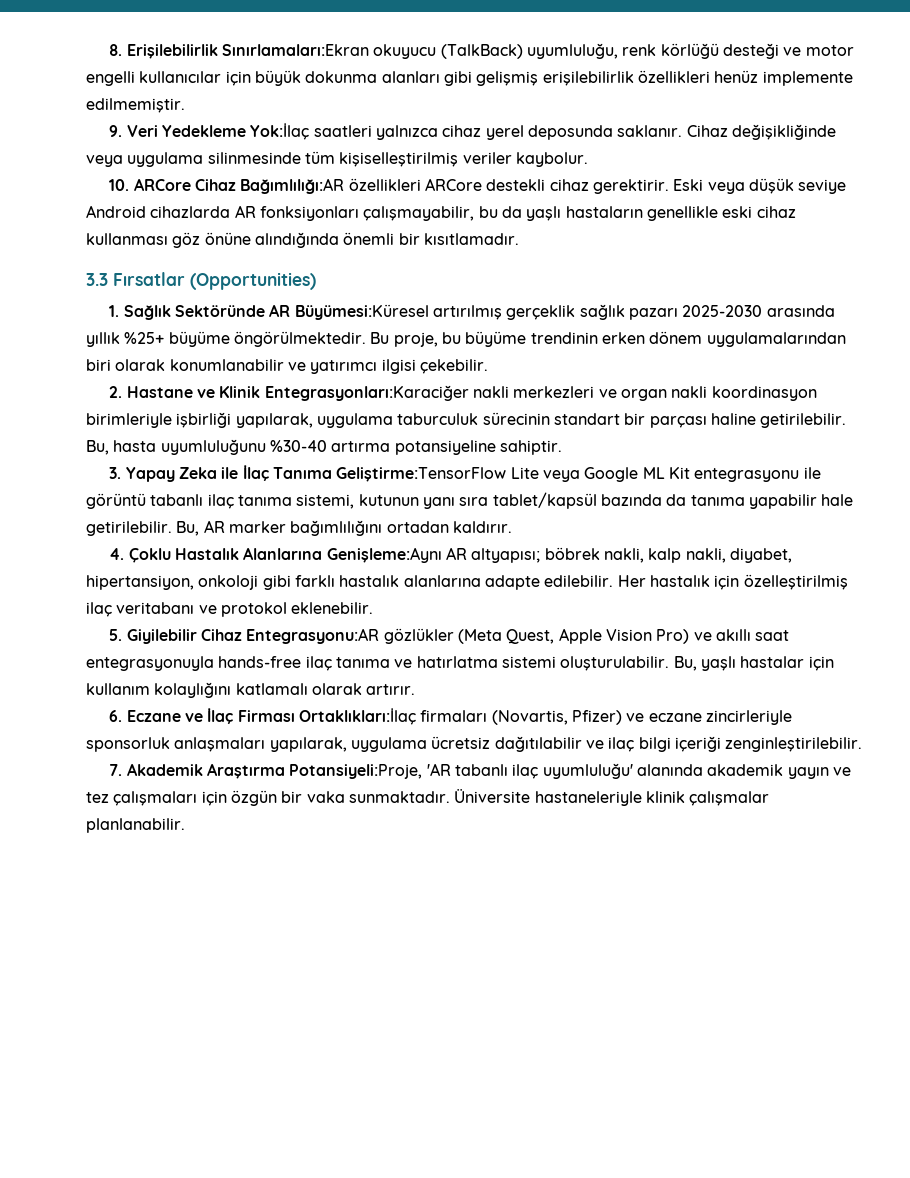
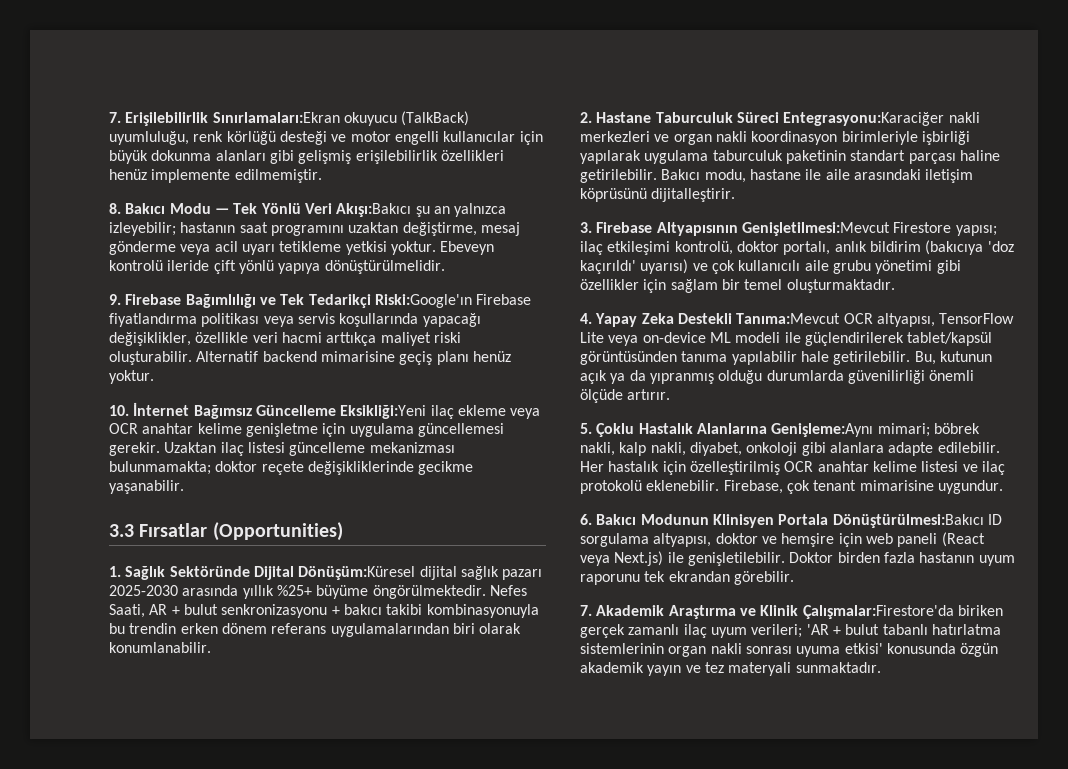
- 8. Erişilebilirlik Sınırlamaları:Ekran okuyucu (TalkBack) uyumluluğu, renk körlüğü desteği ve motor engelli kullanıcılar için büyük dokunma alanları gibi gelişmiş erişilebilirlik özellikleri henüz implemente edilmemiştir.
+ 7. Erişilebilirlik Sınırlamaları:Ekran okuyucu (TalkBack) uyumluluğu, renk körlüğü desteği ve motor engelli kullanıcılar için büyük dokunma alanları gibi gelişmiş erişilebilirlik özellikleri henüz implemente edilmemiştir.
- 9. Veri Yedekleme Yok:İlaç saatleri yalnızca cihaz yerel deposunda saklanır. Cihaz değişikliğinde veya uygulama silinmesinde tüm kişiselleştirilmiş veriler kaybolur.
- 10. ARCore Cihaz Bağımlılığı:AR özellikleri ARCore destekli cihaz gerektirir. Eski veya düşük seviye Android cihazlarda AR fonksiyonları çalışmayabilir, bu da yaşlı hastaların genellikle eski cihaz kullanması göz önüne alındığında önemli bir kısıtlamadır.
+ 8. Bakıcı Modu — Tek Yönlü Veri Akışı:Bakıcı şu an yalnızca izleyebilir; hastanın saat programını uzaktan değiştirme, mesaj gönderme veya acil uyarı tetikleme yetkisi yoktur. Ebeveyn kontrolü ileride çift yönlü yapıya dönüştürülmelidir.
+ 9. Firebase Bağımlılığı ve Tek Tedarikçi Riski:Google'ın Firebase fiyatlandırma politikası veya servis koşullarında yapacağı değişiklikler, özellikle veri hacmi arttıkça maliyet riski oluşturabilir. Alternatif backend mimarisine geçiş planı henüz yoktur.
+ 10. İnternet Bağımsız Güncelleme Eksikliği:Yeni ilaç ekleme veya OCR anahtar kelime genişletme için uygulama güncellemesi gerekir. Uzaktan ilaç listesi güncelleme mekanizması bulunmamakta; doktor reçete değişikliklerinde gecikme yaşanabilir.
- 1. Sağlık Sektöründe AR Büyümesi:Küresel artırılmış gerçeklik sağlık pazarı 2025-2030 arasında yıllık %25+ büyüme öngörülmektedir.
+ 1. Sağlık Sektöründe Dijital Dönüşüm:Küresel dijital sağlık pazarı 2025-2030 arasında yıllık %25+ büyüme öngörülmektedir.
- Bu proje, bu büyüme trendinin erken dönem uygulamalarından biri olarak konumlanabilir ve yatırımcı ilgisi çekebilir.
+ Nefes Saati, AR + bulut senkronizasyonu + bakıcı takibi kombinasyonuyla bu trendin erken dönem referans uygulamalarından biri olarak konumlanabilir.
- 2. Hastane ve Klinik Entegrasyonları:Karaciğer nakli merkezleri ve organ nakli koordinasyon birimleriyle işbirliği yapılarak, uygulama taburculuk sürecinin standart bir parçası haline getirilebilir. Bu, hasta uyumluluğunu %30-40 artırma potansiyeline sahiptir.
- 3. Yapay Zeka ile İlaç Tanıma Geliştirme:TensorFlow Lite veya Google ML Kit entegrasyonu ile görüntü tabanlı ilaç tanıma sistemi, kutunun yanı sıra tablet/kapsül bazında da tanıma yapabilir hale getirilebilir. Bu, AR marker bağımlılığını ortadan kaldırır.
- 4. Çoklu Hastalık Alanlarına Genişleme:Aynı AR altyapısı; böbrek nakli, kalp nakli, diyabet, hipertansiyon, onkoloji gibi farklı hastalık alanlarına adapte edilebilir.
+ 2. Hastane Taburculuk Süreci Entegrasyonu:Karaciğer nakli merkezleri ve organ nakli koordinasyon birimleriyle işbirliği yapılarak uygulama taburculuk paketinin standart parçası haline getirilebilir. Bakıcı modu, hastane ile aile arasındaki iletişim köprüsünü dijitalleştirir.
+ 3. Firebase Altyapısının Genişletilmesi:Mevcut Firestore yapısı; ilaç etkileşimi kontrolü, doktor portalı, anlık bildirim (bakıcıya 'doz kaçırıldı' uyarısı) ve çok kullanıcılı aile grubu yönetimi gibi özellikler için sağlam bir temel oluşturmaktadır.
+ 4. Yapay Zeka Destekli Tanıma:Mevcut OCR altyapısı, TensorFlow Lite veya on-device ML modeli ile güçlendirilerek tablet/kapsül görüntüsünden tanıma yapılabilir hale getirilebilir. Bu, kutunun açık ya da yıpranmış olduğu durumlarda güvenilirliği önemli ölçüde artırır.
+ 5. Çoklu Hastalık Alanlarına Genişleme:Aynı mimari; böbrek nakli, kalp nakli, diyabet, onkoloji gibi alanlara adapte edilebilir.
- Her hastalık için özelleştirilmiş ilaç veritabanı ve protokol eklenebilir.
- 5. Giyilebilir Cihaz Entegrasyonu:AR gözlükler (Meta Quest, Apple Vision Pro) ve akıllı saat entegrasyonuyla hands-free ilaç tanıma ve hatırlatma sistemi oluşturulabilir. Bu, yaşlı hastalar için kullanım kolaylığını katlamalı olarak artırır.
- 6. Eczane ve İlaç Firması Ortaklıkları:İlaç firmaları (Novartis, Pfizer) ve eczane zincirleriyle sponsorluk anlaşmaları yapılarak, uygulama ücretsiz dağıtılabilir ve ilaç bilgi içeriği zenginleştirilebilir.
- 7. Akademik Araştırma Potansiyeli:Proje, 'AR tabanlı ilaç uyumluluğu' alanında akademik yayın ve tez çalışmaları için özgün bir vaka sunmaktadır. Üniversite hastaneleriyle klinik çalışmalar planlanabilir.
+ Her hastalık için özelleştirilmiş OCR anahtar kelime listesi ve ilaç protokolü eklenebilir. Firebase, çok tenant mimarisine uygundur.
+ 6. Bakıcı Modunun Klinisyen Portala Dönüştürülmesi:Bakıcı ID sorgulama altyapısı, doktor ve hemşire için web paneli (React veya Next.js) ile genişletilebilir. Doktor birden fazla hastanın uyum raporunu tek ekrandan görebilir.
+ 7. Akademik Araştırma ve Klinik Çalışmalar:Firestore'da biriken gerçek zamanlı ilaç uyum verileri; 'AR + bulut tabanlı hatırlatma sistemlerinin organ nakli sonrası uyuma etkisi' konusunda özgün akademik yayın ve tez materyali sunmaktadır.

